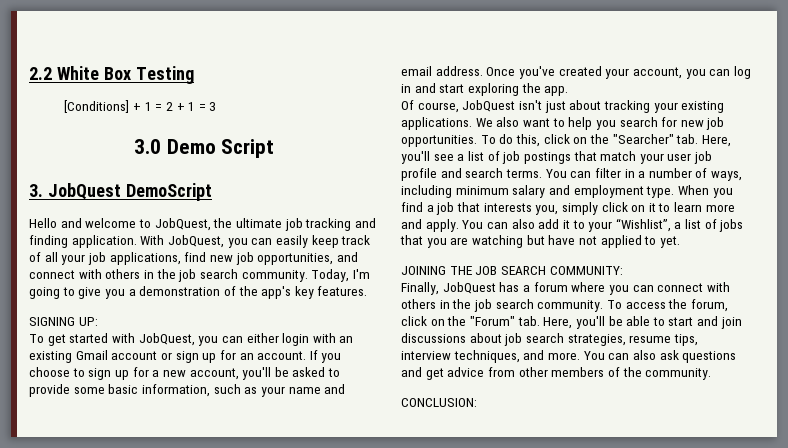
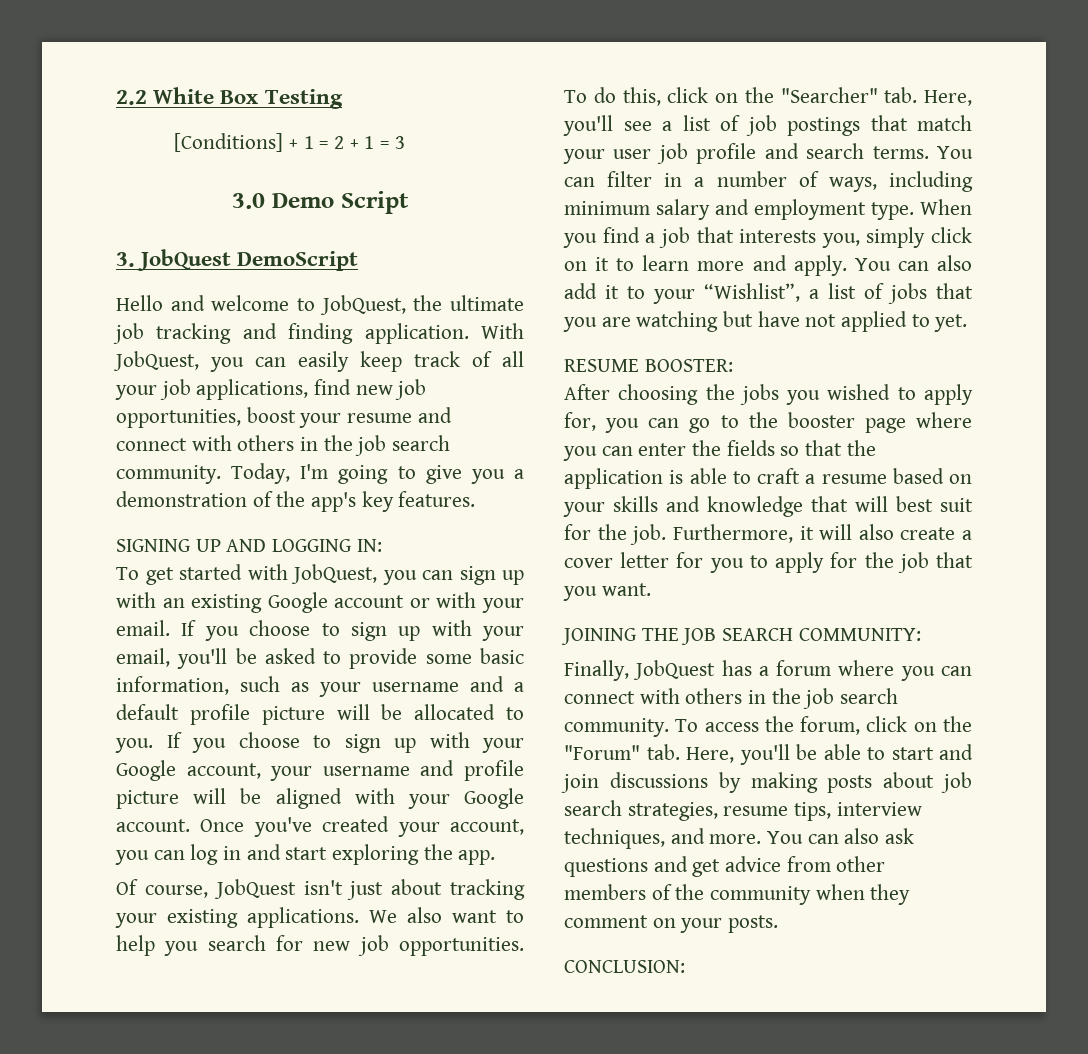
- With JobQuest, you can easily keep track of all your job applications, find new job opportunities, and connect with others in the job search community.
+ With JobQuest, you can easily keep track of all your job applications, find new job opportunities, boost your resume and connect with others in the job search community.
- SIGNING UP:
+ SIGNING UP AND LOGGING IN:
- To get started with JobQuest, you can either login with an existing Gmail account or sign up for an account. If you choose to sign up for a new account, you'll be asked to provide some basic information, such as your name and email address.
+ To get started with JobQuest, you can sign up with an existing Google account or with your email. If you choose to sign up with your email, you'll be asked to provide some basic information, such as your username and a default profile picture will be allocated to you. If you choose to sign up with your Google account, your username and profile picture will be aligned with your Google account.
+ RESUME BOOSTER:
+ After choosing the jobs you wished to apply for, you can go to the booster page where you can enter the fields so that the application is able to craft a resume based on your skills and knowledge that will best suit for the job. Furthermore, it will also create a cover letter for you to apply for the job that you want.
- To access the forum, click on the "Forum" tab. Here, you'll be able to start and join discussions about job search strategies, resume tips, interview techniques, and more.
+ To access the forum, click on the "Forum" tab. Here, you'll be able to start and join discussions by making posts about job search strategies, resume tips, interview techniques, and more.
- You can also ask questions and get advice from other members of the community.
+ You can also ask questions and get advice from other members of the community when they comment on your posts.

